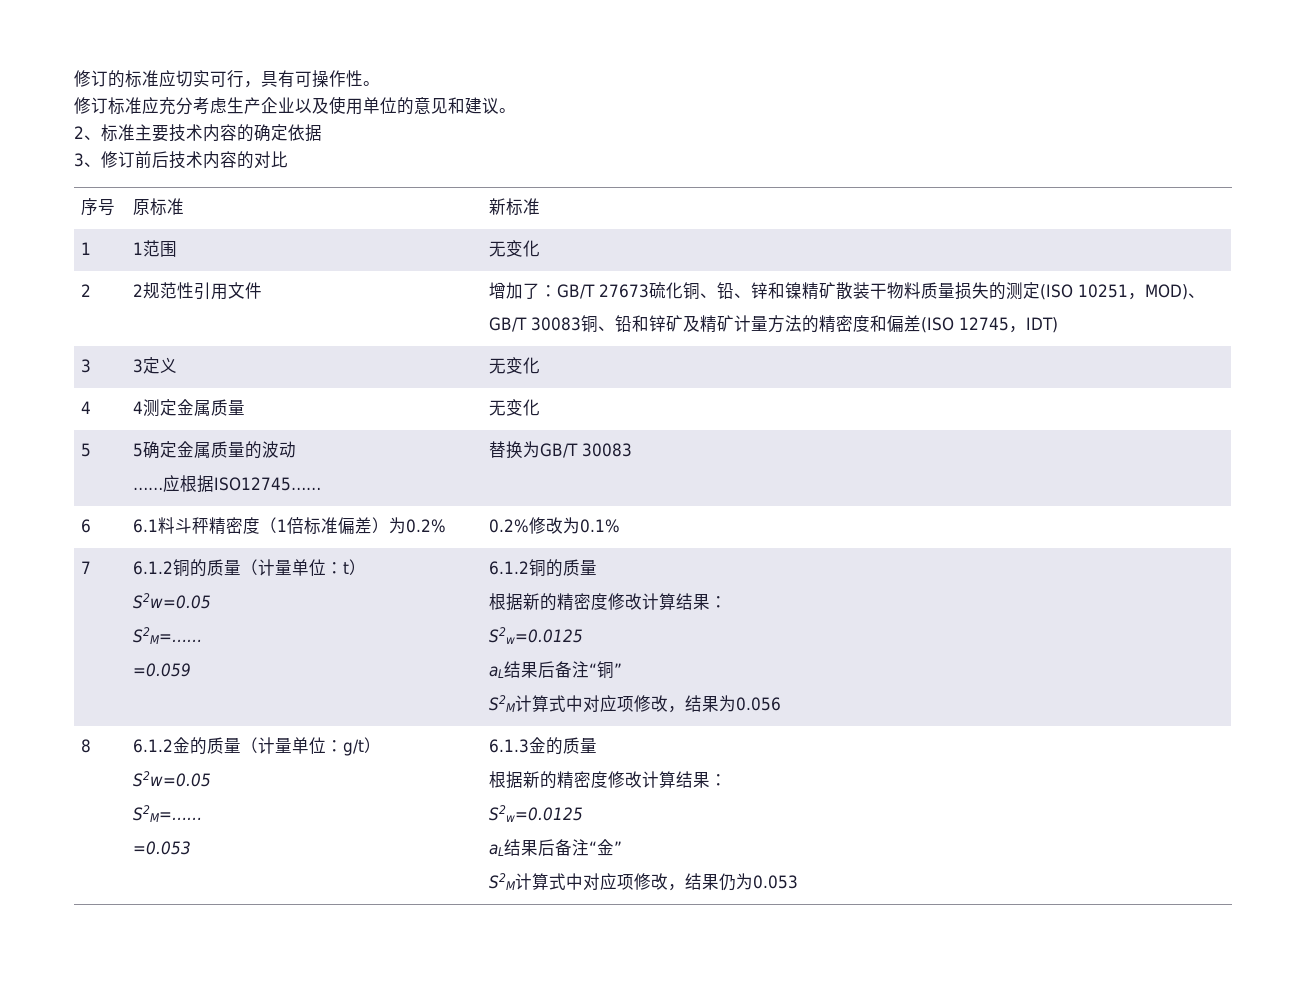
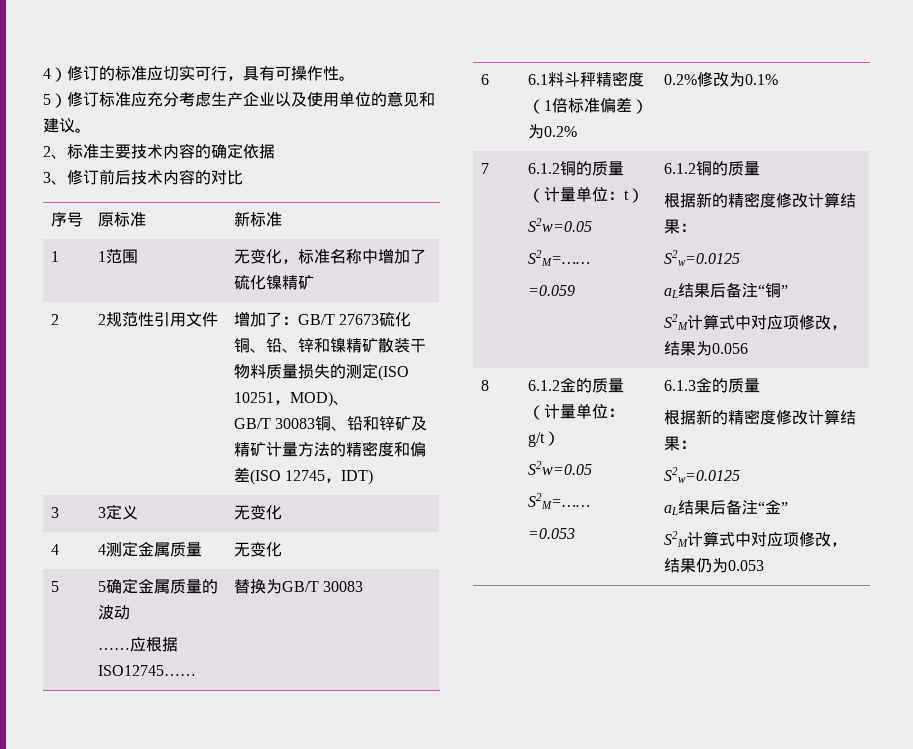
- 修订的标准应切实可行，具有可操作性。
+ 4）修订的标准应切实可行，具有可操作性。
- 修订标准应充分考虑生产企业以及使用单位的意见和建议。
+ 5）修订标准应充分考虑生产企业以及使用单位的意见和建议。
- 1 | 1范围 | 无变化
+ 1 | 1范围 | 无变化，标准名称中增加了硫化镍精矿

